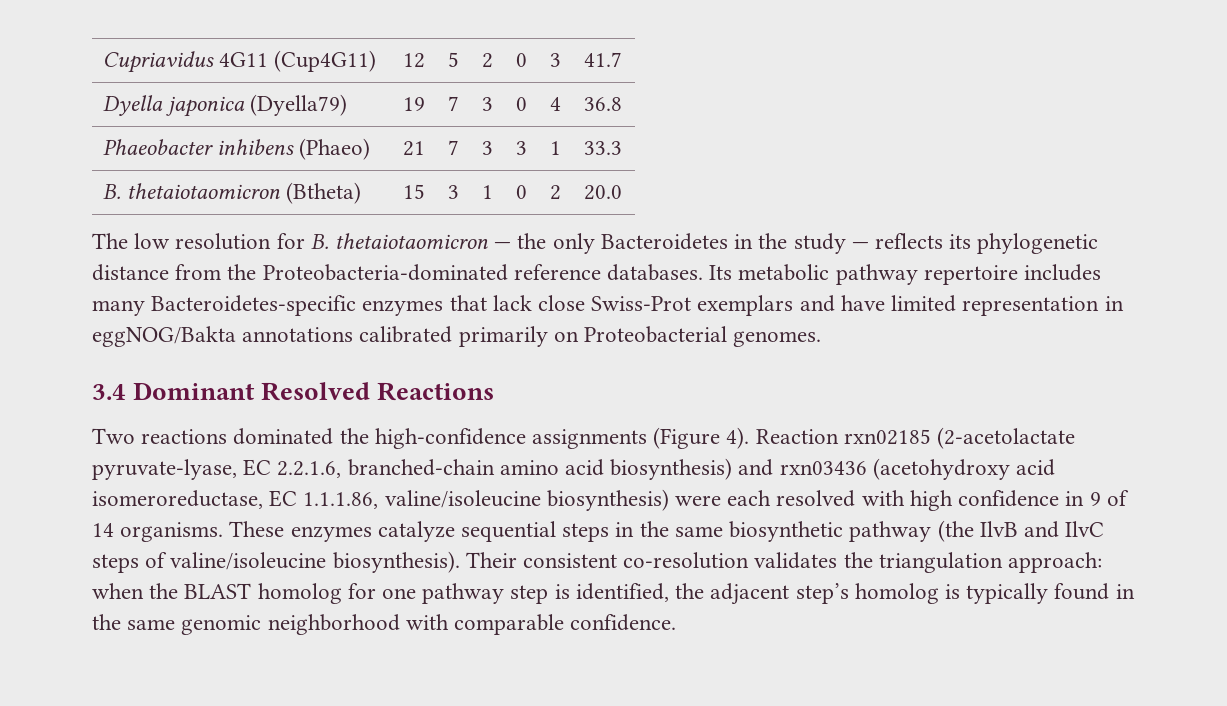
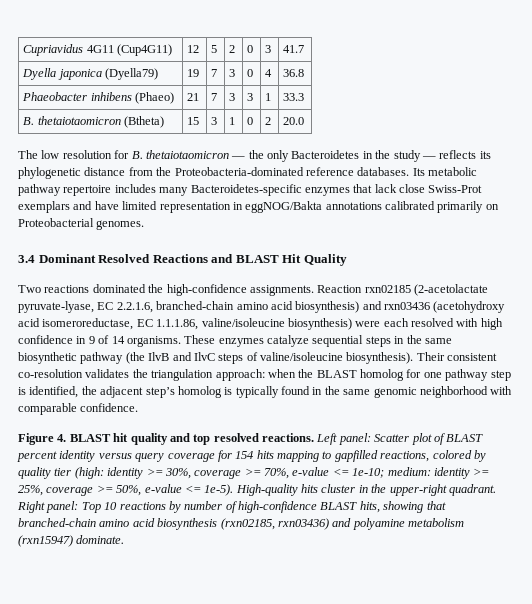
- 3.4 Dominant Resolved Reactions
+ 3.4 Dominant Resolved Reactions and BLAST Hit Quality
- Two reactions dominated the high-confidence assignments (Figure 4).
+ Two reactions dominated the high-confidence assignments.
+ Figure 4. BLAST hit quality and top resolved reactions. Left panel: Scatter plot of BLAST percent identity versus query coverage for 154 hits mapping to gapfilled reactions, colored by quality tier (high: identity >= 30%, coverage >= 70%, e-value <= 1e-10; medium: identity >= 25%, coverage >= 50%, e-value <= 1e-5). High-quality hits cluster in the upper-right quadrant. Right panel: Top 10 reactions by number of high-confidence BLAST hits, showing that branched-chain amino acid biosynthesis (rxn02185, rxn03436) and polyamine metabolism (rxn15947) dominate.

